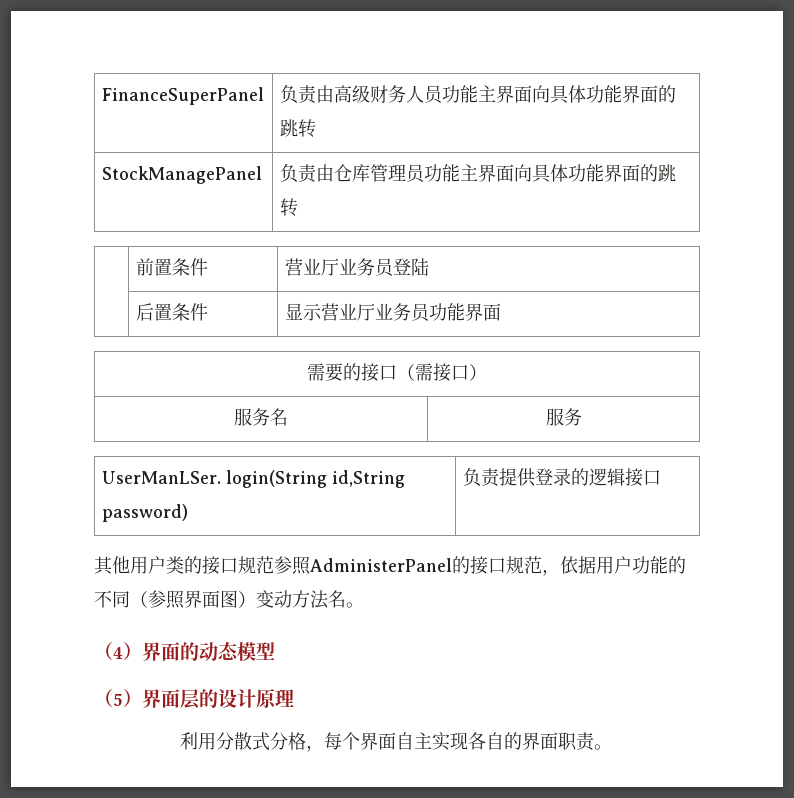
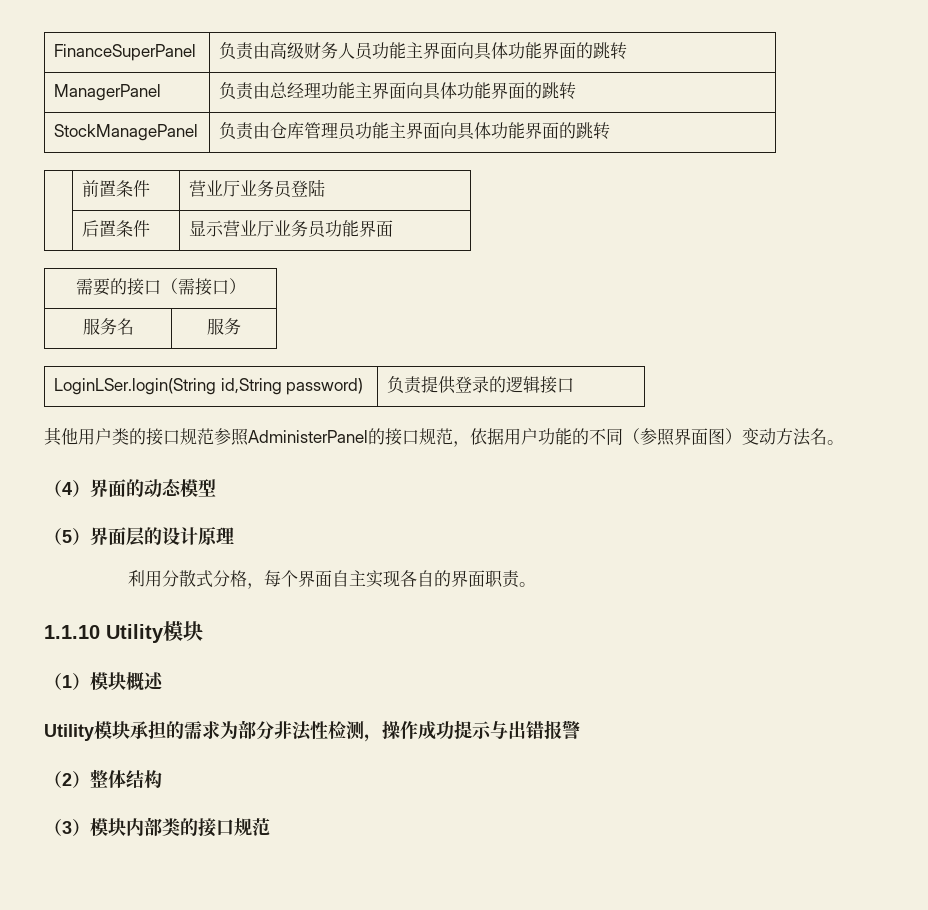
+ ManagerPanel | 负责由总经理功能主界面向具体功能界面的跳转
- UserManLSer. login(String id,String password) | 负责提供登录的逻辑接口
+ LoginLSer.login(String id,String password) | 负责提供登录的逻辑接口
+ 1.1.10 Utility模块
+ （1）模块概述
+ Utility模块承担的需求为部分非法性检测，操作成功提示与出错报警
+ （2）整体结构
+ （3）模块内部类的接口规范

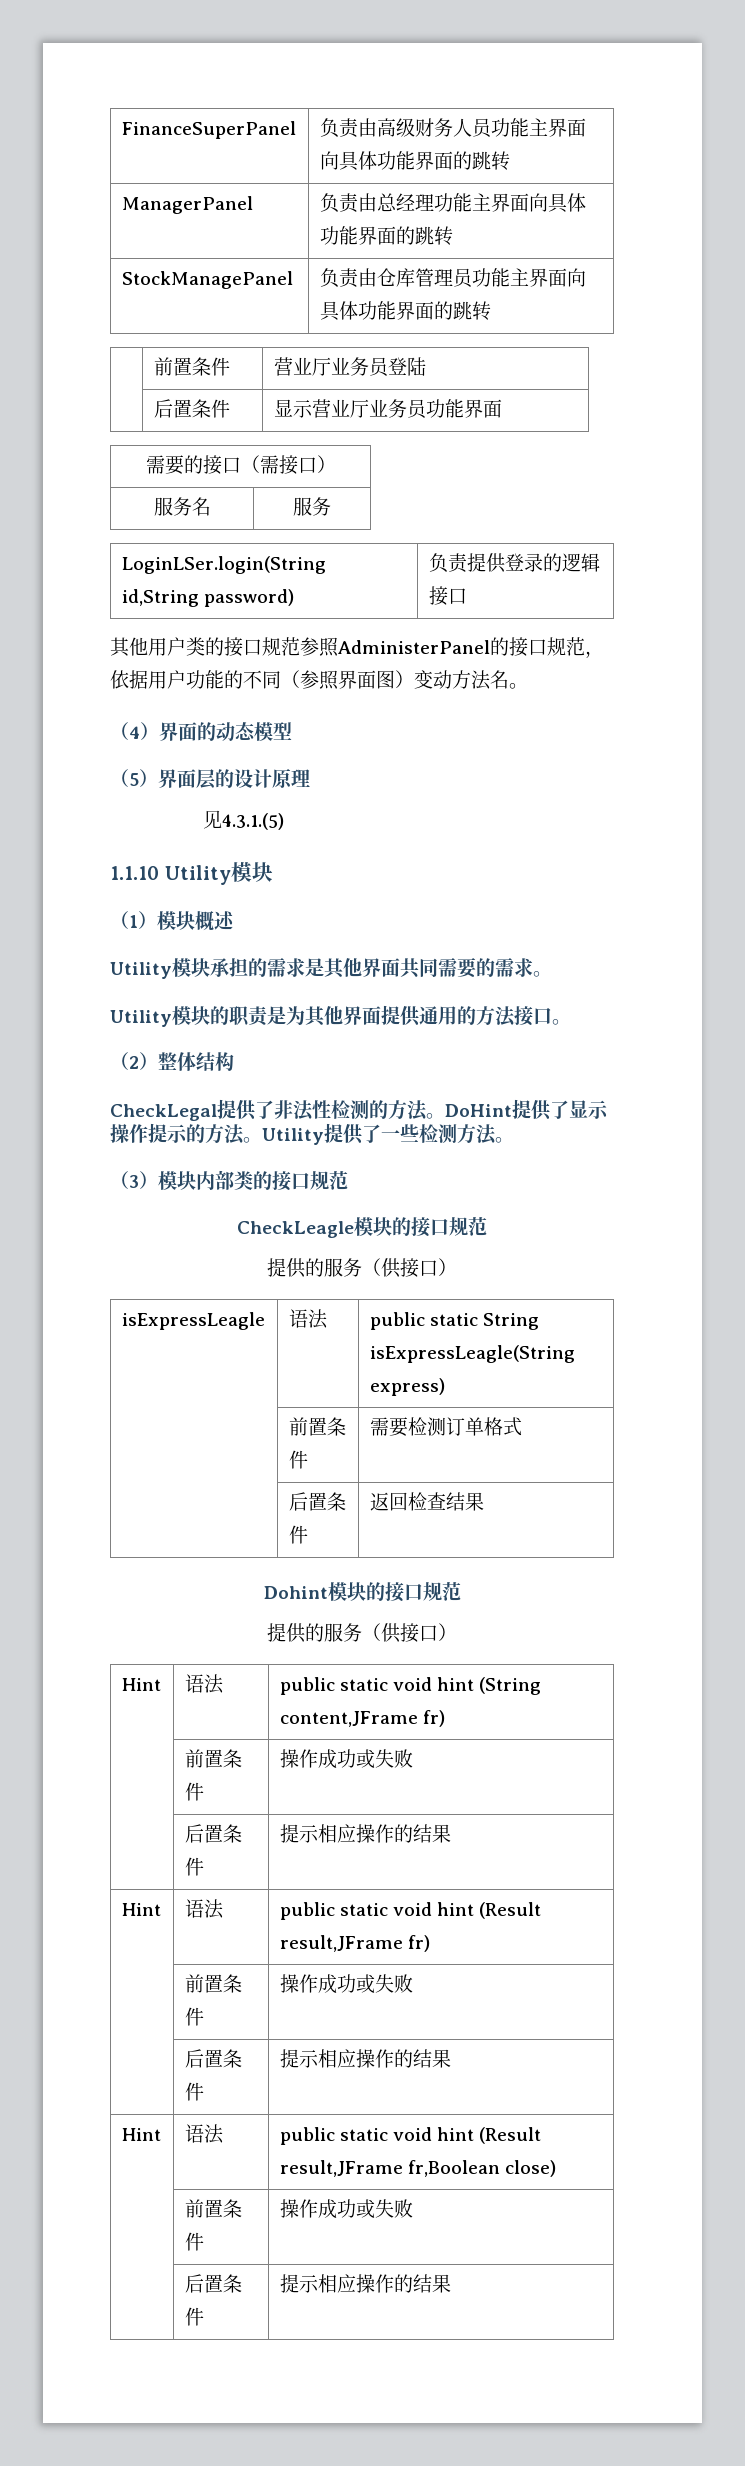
- 利用分散式分格，每个界面自主实现各自的界面职责。
+ 见4.3.1.(5)
- Utility模块承担的需求为部分非法性检测，操作成功提示与出错报警
+ Utility模块承担的需求是其他界面共同需要的需求。
+ Utility模块的职责是为其他界面提供通用的方法接口。
  （2）整体结构
+ CheckLegal提供了非法性检测的方法。DoHint提供了显示操作提示的方法。Utility提供了一些检测方法。
+ CheckLeagle模块的接口规范
+ 提供的服务（供接口）
+ isExpressLeagle | 语法 | public static String isExpressLeagle(String express)
+ | 前置条件 | 需要检测订单格式
+ | 后置条件 | 返回检查结果
+ Dohint模块的接口规范
+ 提供的服务（供接口）
+ Hint | 语法 | public static void hint (String content,JFrame fr)
+ | 前置条件 | 操作成功或失败
+ | 后置条件 | 提示相应操作的结果
+ Hint | 语法 | public static void hint (Result result,JFrame fr)
+ | 前置条件 | 操作成功或失败
+ | 后置条件 | 提示相应操作的结果
+ Hint | 语法 | public static void hint (Result result,JFrame fr,Boolean close)
+ | 前置条件 | 操作成功或失败
+ | 后置条件 | 提示相应操作的结果

